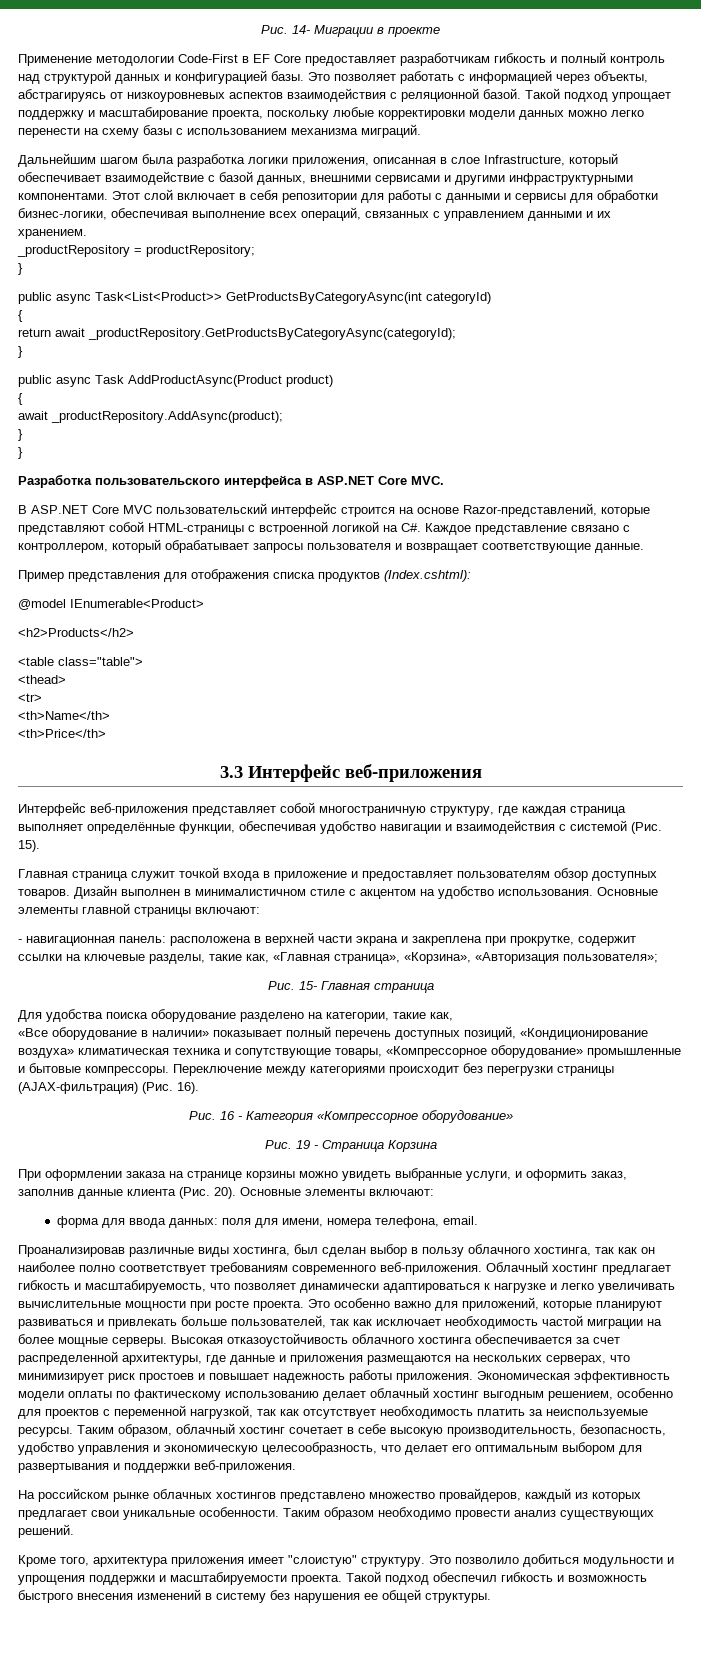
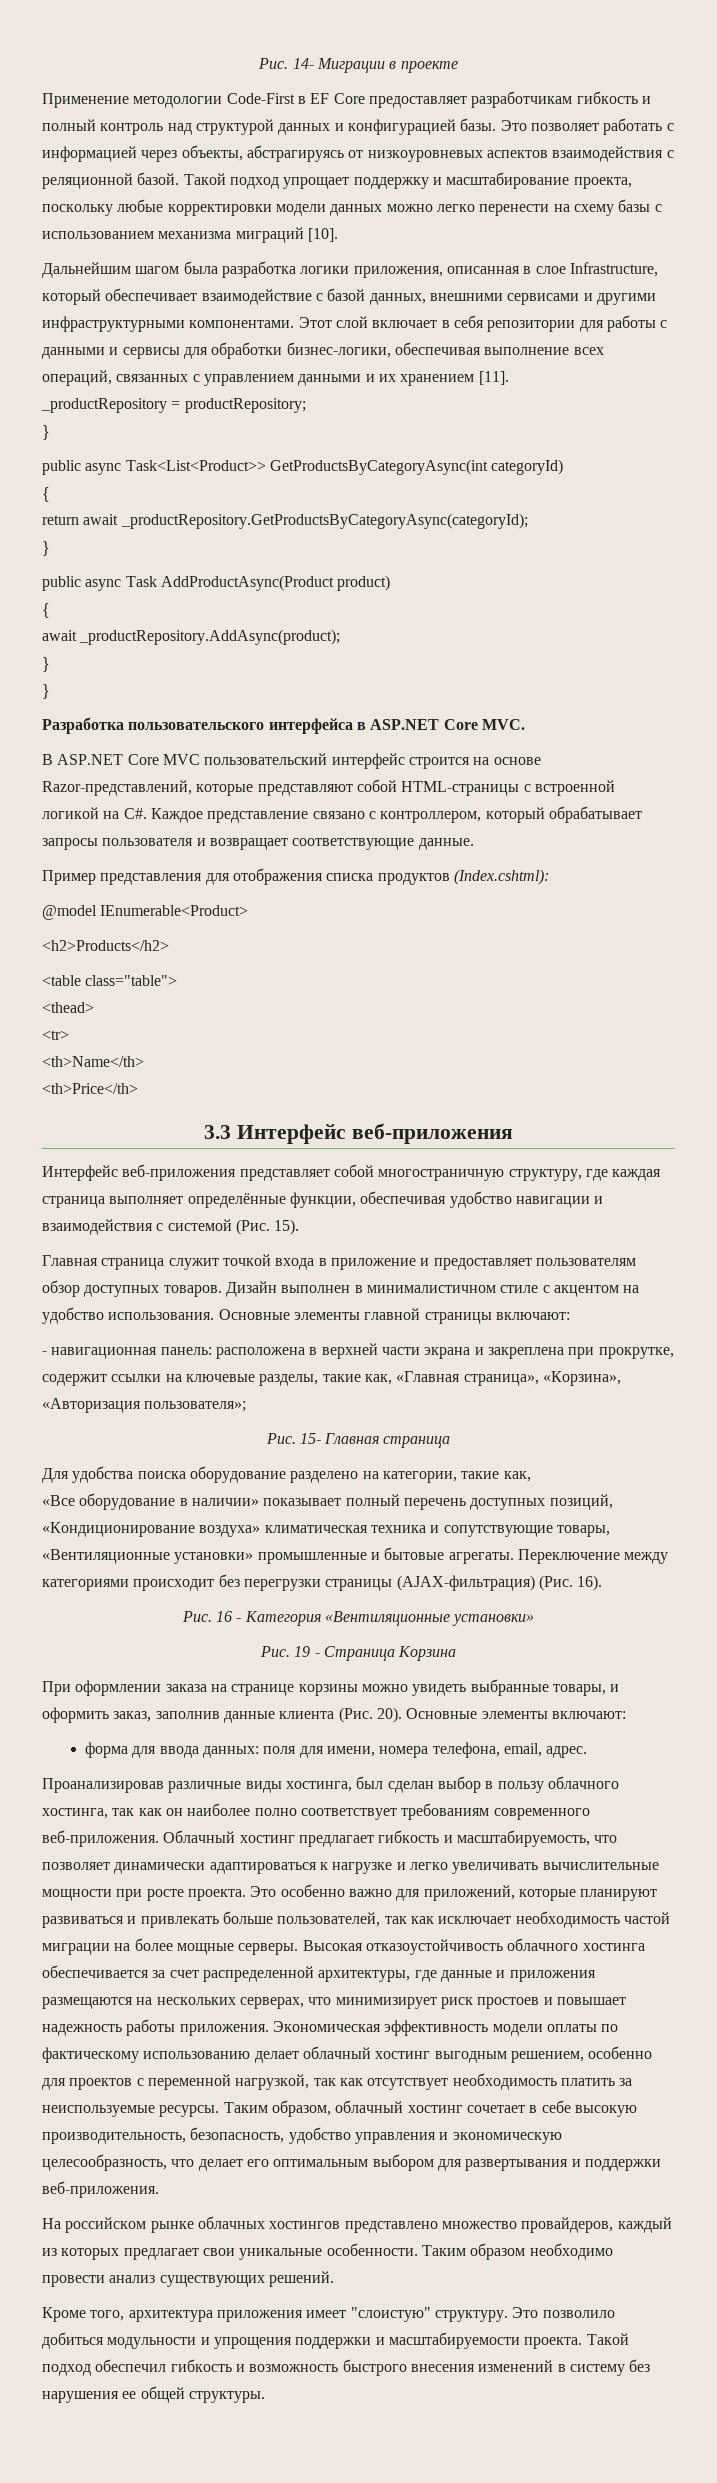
- Такой подход упрощает поддержку и масштабирование проекта, поскольку любые корректировки модели данных можно легко перенести на схему базы с использованием механизма миграций.
+ Такой подход упрощает поддержку и масштабирование проекта, поскольку любые корректировки модели данных можно легко перенести на схему базы с использованием механизма миграций [10].
- Этот слой включает в себя репозитории для работы с данными и сервисы для обработки бизнес-логики, обеспечивая выполнение всех операций, связанных с управлением данными и их хранением.
+ Этот слой включает в себя репозитории для работы с данными и сервисы для обработки бизнес-логики, обеспечивая выполнение всех операций, связанных с управлением данными и их хранением [11].
- «Все оборудование в наличии» показывает полный перечень доступных позиций, «Кондиционирование воздуха» климатическая техника и сопутствующие товары, «Компрессорное оборудование» промышленные и бытовые компрессоры.
+ «Все оборудование в наличии» показывает полный перечень доступных позиций, «Кондиционирование воздуха» климатическая техника и сопутствующие товары, «Вентиляционные установки» промышленные и бытовые агрегаты.
- Рис. 16 - Категория «Компрессорное оборудование»
+ Рис. 16 - Категория «Вентиляционные установки»
- При оформлении заказа на странице корзины можно увидеть выбранные услуги, и оформить заказ, заполнив данные клиента (Рис. 20).
+ При оформлении заказа на странице корзины можно увидеть выбранные товары, и оформить заказ, заполнив данные клиента (Рис. 20).
- форма для ввода данных: поля для имени, номера телефона, email.
+ форма для ввода данных: поля для имени, номера телефона, email, адрес.

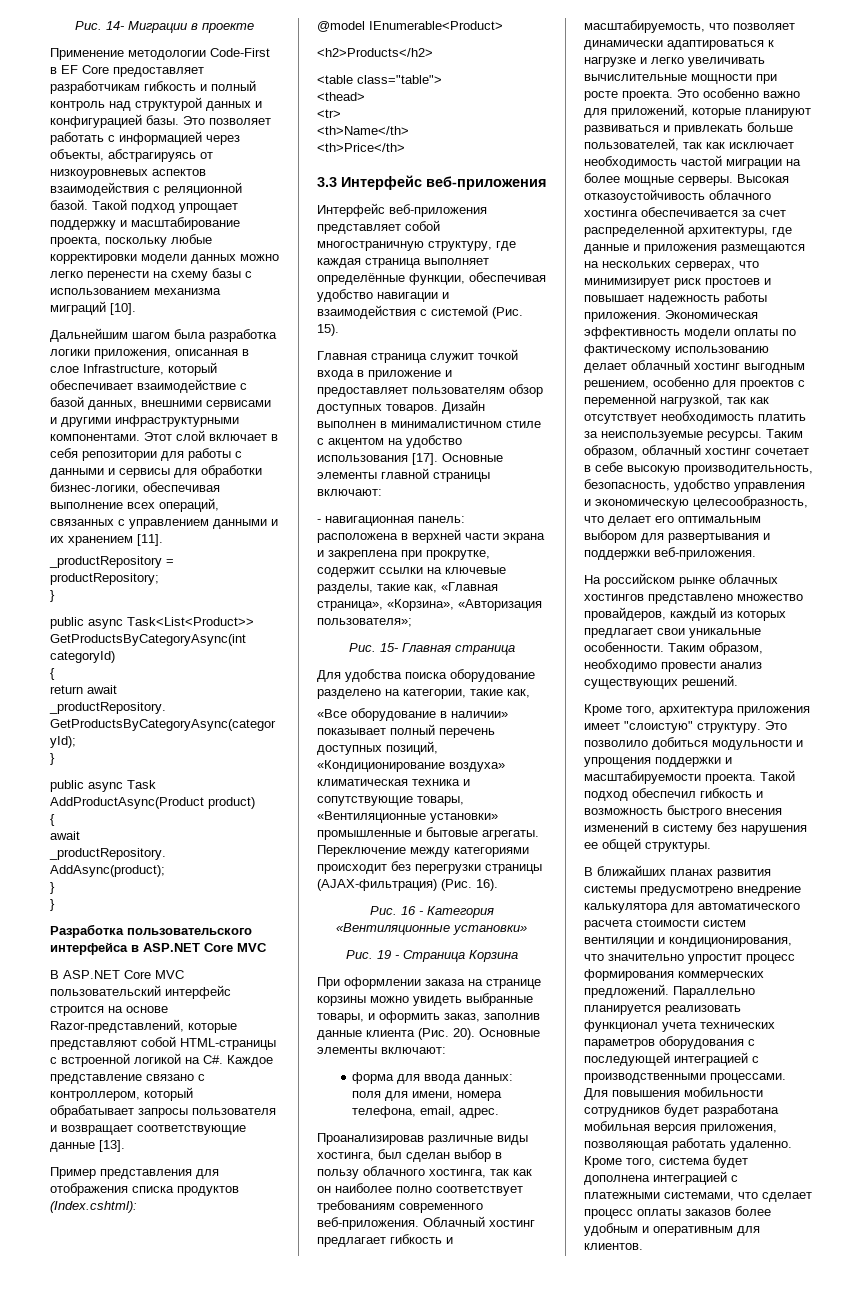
- Разработка пользовательского интерфейса в ASP.NET Core MVC.
+ Разработка пользовательского интерфейса в ASP.NET Core MVC
- В ASP.NET Core MVC пользовательский интерфейс строится на основе Razor-представлений, которые представляют собой HTML-страницы с встроенной логикой на C#. Каждое представление связано с контроллером, который обрабатывает запросы пользователя и возвращает соответствующие данные.
+ В ASP.NET Core MVC пользовательский интерфейс строится на основе Razor-представлений, которые представляют собой HTML-страницы с встроенной логикой на C#. Каждое представление связано с контроллером, который обрабатывает запросы пользователя и возвращает соответствующие данные [13].
- Дизайн выполнен в минималистичном стиле с акцентом на удобство использования.
+ Дизайн выполнен в минималистичном стиле с акцентом на удобство использования [17].
- Таким образом необходимо провести анализ существующих решений.
+ Таким образом, необходимо провести анализ существующих решений.
+ В ближайших планах развития системы предусмотрено внедрение калькулятора для автоматического расчета стоимости систем вентиляции и кондиционирования, что значительно упростит процесс формирования коммерческих предложений. Параллельно планируется реализовать функционал учета технических параметров оборудования с последующей интеграцией с производственными процессами. Для повышения мобильности сотрудников будет разработана мобильная версия приложения, позволяющая работать удаленно. Кроме того, система будет дополнена интеграцией с платежными системами, что сделает процесс оплаты заказов более удобным и оперативным для клиентов.

